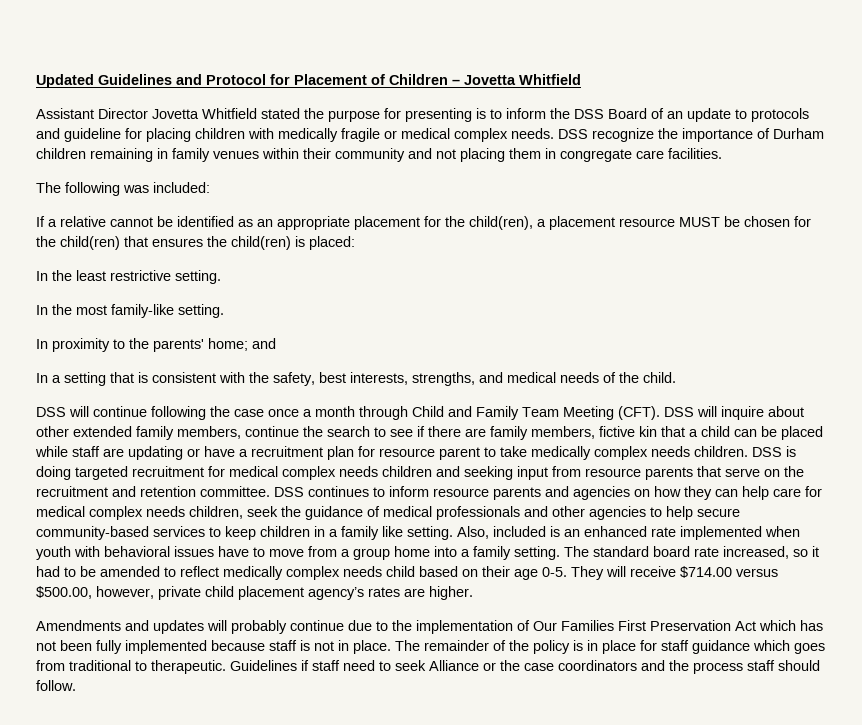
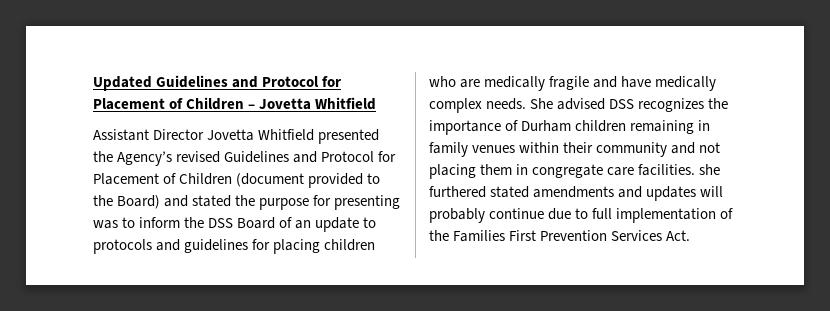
- Assistant Director Jovetta Whitfield stated the purpose for presenting is to inform the DSS Board of an update to protocols and guideline for placing children with medically fragile or medical complex needs. DSS recognize the importance of Durham children remaining in family venues within their community and not placing them in congregate care facilities.
- The following was included:
- If a relative cannot be identified as an appropriate placement for the child(ren), a placement resource MUST be chosen for the child(ren) that ensures the child(ren) is placed:
- In the least restrictive setting.
- In the most family-like setting.
- In proximity to the parents' home; and
- In a setting that is consistent with the safety, best interests, strengths, and medical needs of the child.
- DSS will continue following the case once a month through Child and Family Team Meeting (CFT). DSS will inquire about other extended family members, continue the search to see if there are family members, fictive kin that a child can be placed while staff are updating or have a recruitment plan for resource parent to take medically complex needs children. DSS is doing targeted recruitment for medical complex needs children and seeking input from resource parents that serve on the recruitment and retention committee. DSS continues to inform resource parents and agencies on how they can help care for medical complex needs children, seek the guidance of medical professionals and other agencies to help secure community-based services to keep children in a family like setting. Also, included is an enhanced rate implemented when youth with behavioral issues have to move from a group home into a family setting. The standard board rate increased, so it had to be amended to reflect medically complex needs child based on their age 0-5. They will receive $714.00 versus $500.00, however, private child placement agency’s rates are higher.
- Amendments and updates will probably continue due to the implementation of Our Families First Preservation Act which has not been fully implemented because staff is not in place. The remainder of the policy is in place for staff guidance which goes from traditional to therapeutic. Guidelines if staff need to seek Alliance or the case coordinators and the process staff should follow.
+ Assistant Director Jovetta Whitfield presented the Agency’s revised Guidelines and Protocol for Placement of Children (document provided to the Board) and stated the purpose for presenting was to inform the DSS Board of an update to protocols and guidelines for placing children who are medically fragile and have medically complex needs. She advised DSS recognizes the importance of Durham children remaining in family venues within their community and not placing them in congregate care facilities. she furthered stated amendments and updates will probably continue due to full implementation of the Families First Prevention Services Act.

